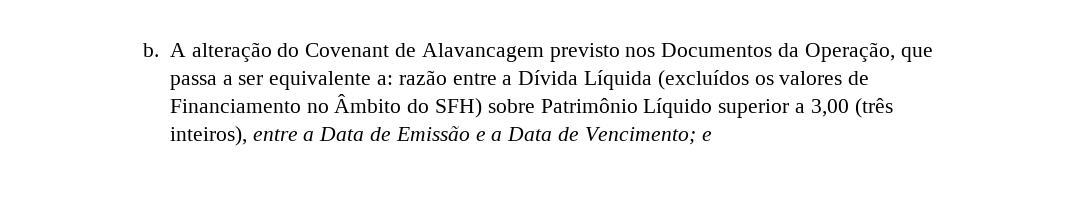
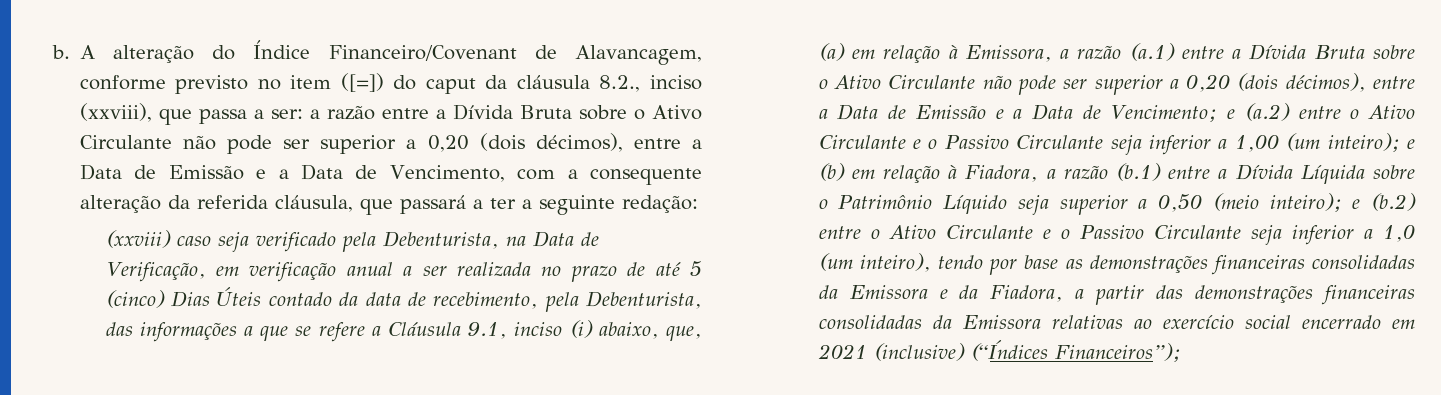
- A alteração do Covenant de Alavancagem previsto nos Documentos da Operação, que passa a ser equivalente a: razão entre a Dívida Líquida (excluídos os valores de Financiamento no Âmbito do SFH) sobre Patrimônio Líquido superior a 3,00 (três inteiros), entre a Data de Emissão e a Data de Vencimento; e
+ A alteração do Índice Financeiro/Covenant de Alavancagem, conforme previsto no item ([=]) do caput da cláusula 8.2., inciso (xxviii), que passa a ser: a razão entre a Dívida Bruta sobre o Ativo Circulante não pode ser superior a 0,20 (dois décimos), entre a Data de Emissão e a Data de Vencimento, com a consequente alteração da referida cláusula, que passará a ter a seguinte redação:
+ (xxviii) caso seja verificado pela Debenturista, na Data de Verificação, em verificação anual a ser realizada no prazo de até 5 (cinco) Dias Úteis contado da data de recebimento, pela Debenturista, das informações a que se refere a Cláusula 9.1, inciso (i) abaixo, que, (a) em relação à Emissora, a razão (a.1) entre a Dívida Bruta sobre o Ativo Circulante não pode ser superior a 0,20 (dois décimos), entre a Data de Emissão e a Data de Vencimento; e (a.2) entre o Ativo Circulante e o Passivo Circulante seja inferior a 1,00 (um inteiro); e (b) em relação à Fiadora, a razão (b.1) entre a Dívida Líquida sobre o Patrimônio Líquido seja superior a 0,50 (meio inteiro); e (b.2) entre o Ativo Circulante e o Passivo Circulante seja inferior a 1,0 (um inteiro), tendo por base as demonstrações financeiras consolidadas da Emissora e da Fiadora, a partir das demonstrações financeiras consolidadas da Emissora relativas ao exercício social encerrado em 2021 (inclusive) (“Índices Financeiros”);

